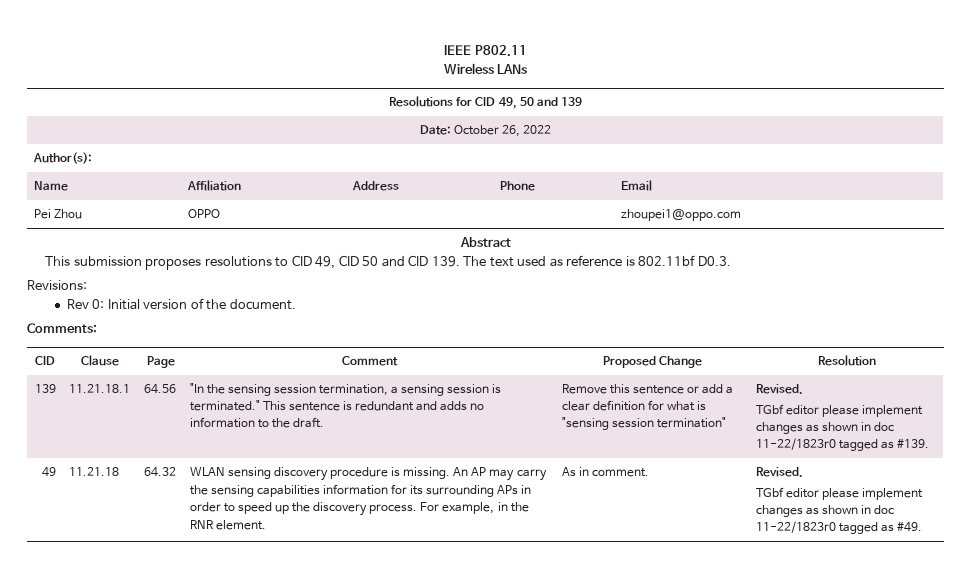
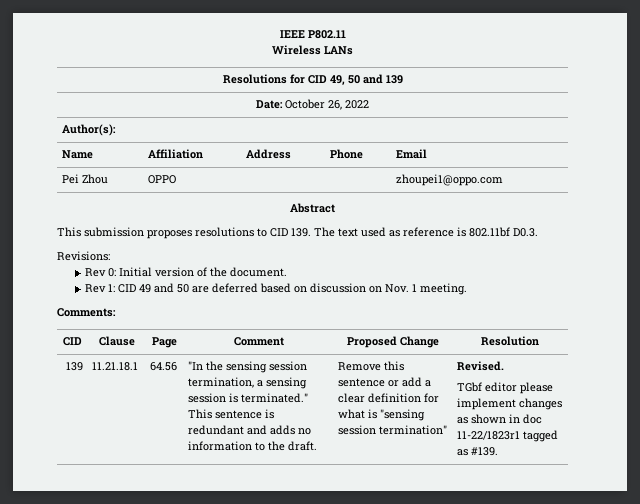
- This submission proposes resolutions to CID 49, CID 50 and CID 139. The text used as reference is 802.11bf D0.3.
+ This submission proposes resolutions to CID 139. The text used as reference is 802.11bf D0.3.
+ Rev 1: CID 49 and 50 are deferred based on discussion on Nov. 1 meeting.
- TGbf editor please implement changes as shown in doc 11-22/1823r0 tagged as #139.
+ TGbf editor please implement changes as shown in doc 11-22/1823r1 tagged as #139.
- 49 | 11.21.18 | 64.32 | WLAN sensing discovery procedure is missing. An AP may carry the sensing capabilities information for its surrounding APs in order to speed up the discovery process. For example, in the RNR element. | As in comment. | Revised.
- TGbf editor please implement changes as shown in doc 11-22/1823r0 tagged as #49.

